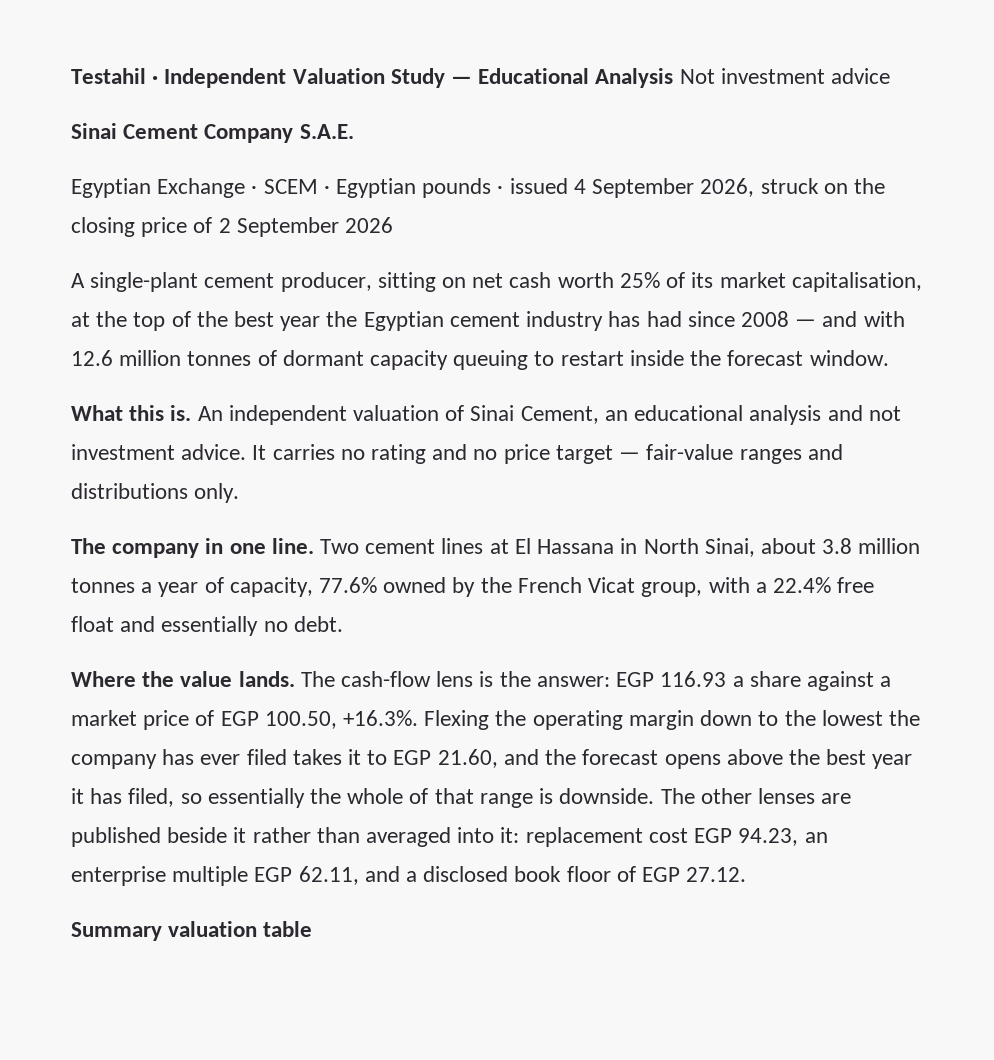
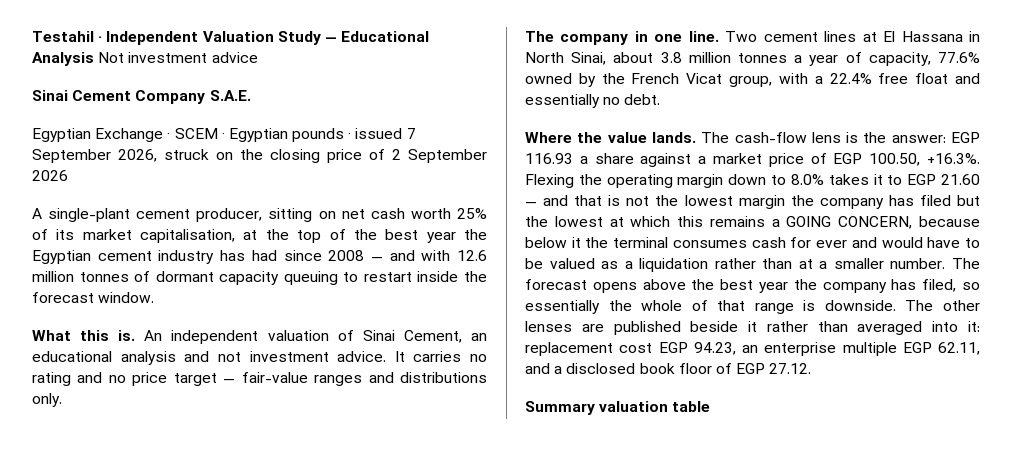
- Egyptian Exchange · SCEM · Egyptian pounds · issued 4 September 2026, struck on the closing price of 2 September 2026
+ Egyptian Exchange · SCEM · Egyptian pounds · issued 7 September 2026, struck on the closing price of 2 September 2026
- The cash-flow lens is the answer: EGP 116.93 a share against a market price of EGP 100.50, +16.3%. Flexing the operating margin down to the lowest the company has ever filed takes it to EGP 21.60, and the forecast opens above the best year it has filed, so essentially the whole of that range is downside.
+ The cash-flow lens is the answer: EGP 116.93 a share against a market price of EGP 100.50, +16.3%. Flexing the operating margin down to 8.0% takes it to EGP 21.60 — and that is not the lowest margin the company has filed but the lowest at which this remains a GOING CONCERN, because below it the terminal consumes cash for ever and would have to be valued as a liquidation rather than at a smaller number. The forecast opens above the best year the company has filed, so essentially the whole of that range is downside.

